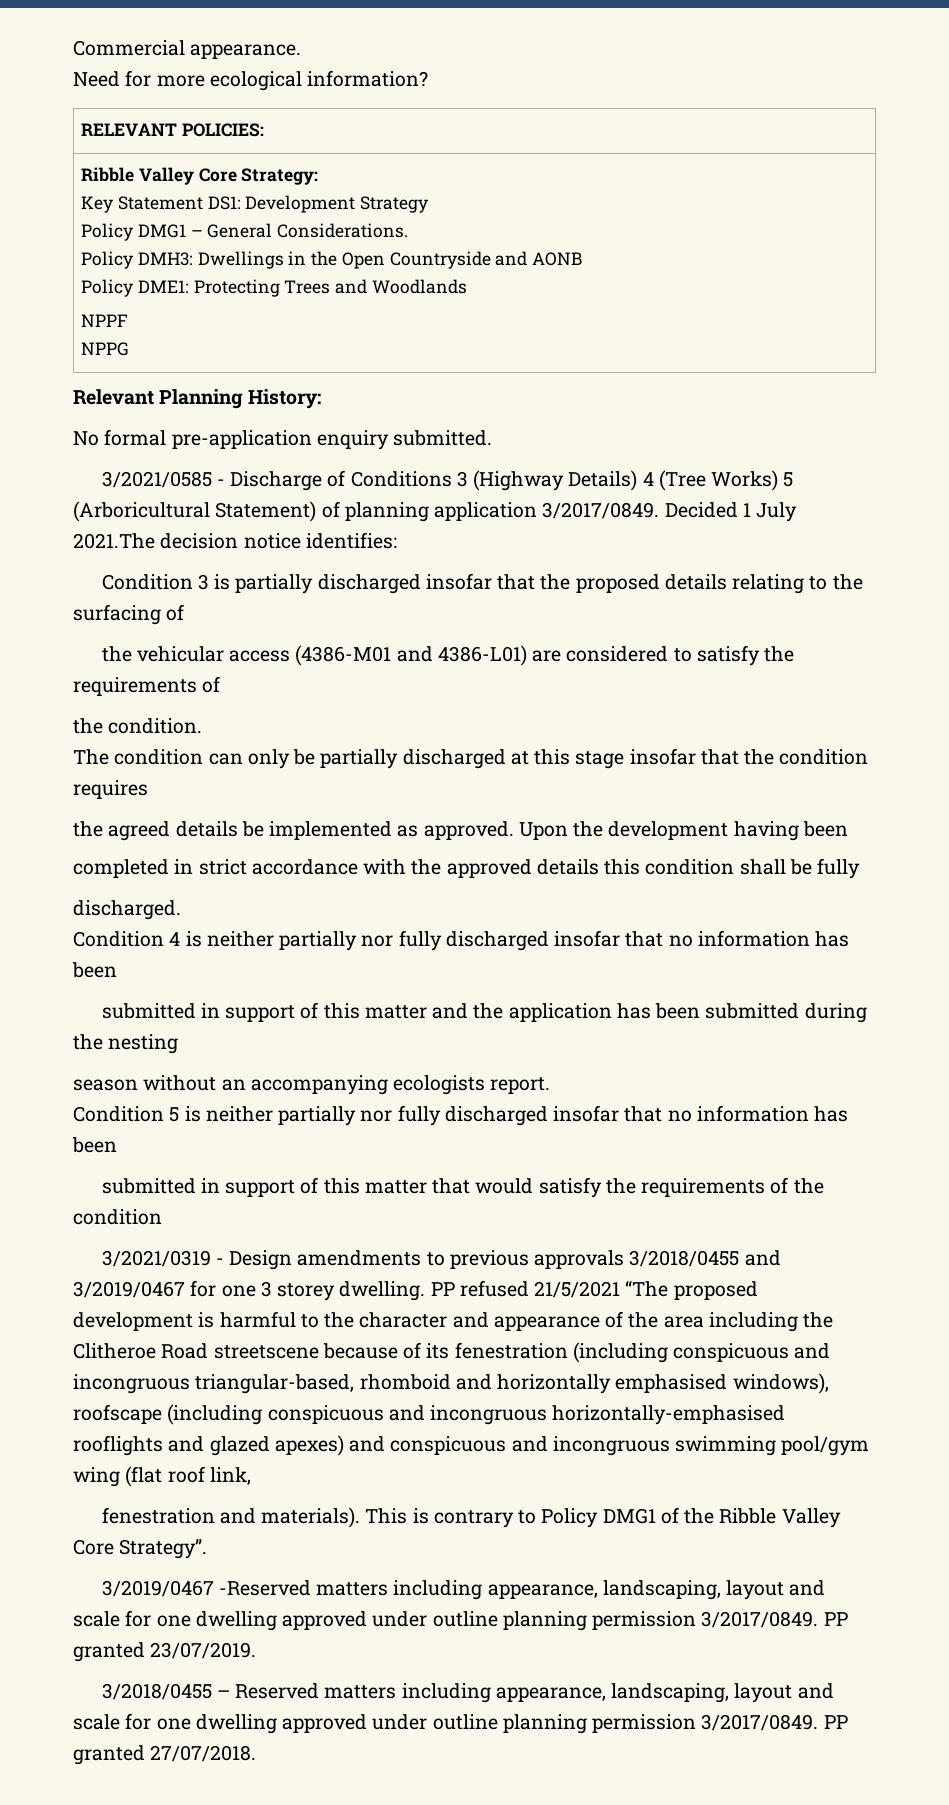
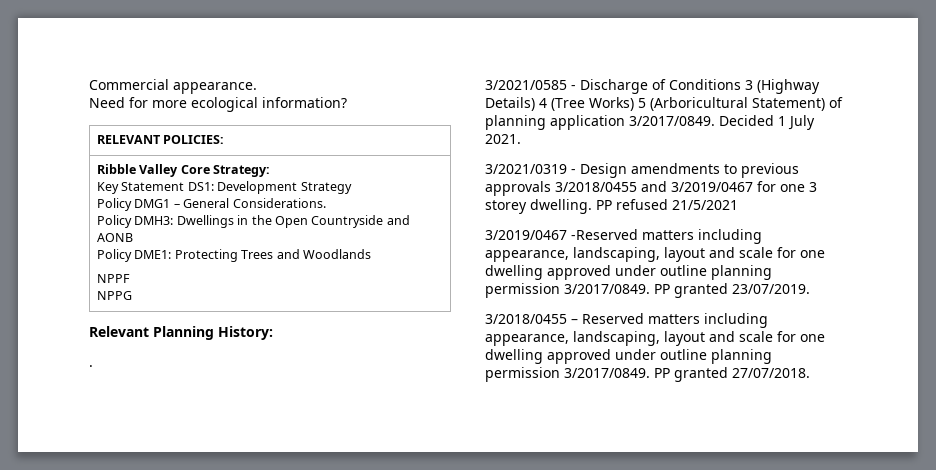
- No formal pre-application enquiry submitted.
+ .
- Decided 1 July 2021.The decision notice identifies:
- Condition 3 is partially discharged insofar that the proposed details relating to the surfacing of
- the vehicular access (4386-M01 and 4386-L01) are considered to satisfy the requirements of
- the condition.
- The condition can only be partially discharged at this stage insofar that the condition requires
- the agreed details be implemented as approved. Upon the development having been
- completed in strict accordance with the approved details this condition shall be fully
- discharged.
- Condition 4 is neither partially nor fully discharged insofar that no information has been
- submitted in support of this matter and the application has been submitted during the nesting
- season without an accompanying ecologists report.
- Condition 5 is neither partially nor fully discharged insofar that no information has been
- submitted in support of this matter that would satisfy the requirements of the condition
+ Decided 1 July 2021.
- PP refused 21/5/2021 “The proposed development is harmful to the character and appearance of the area including the Clitheroe Road streetscene because of its fenestration (including conspicuous and incongruous triangular-based, rhomboid and horizontally emphasised windows), roofscape (including conspicuous and incongruous horizontally-emphasised rooflights and glazed apexes) and conspicuous and incongruous swimming pool/gym wing (flat roof link,
- fenestration and materials). This is contrary to Policy DMG1 of the Ribble Valley Core Strategy”.
+ PP refused 21/5/2021

